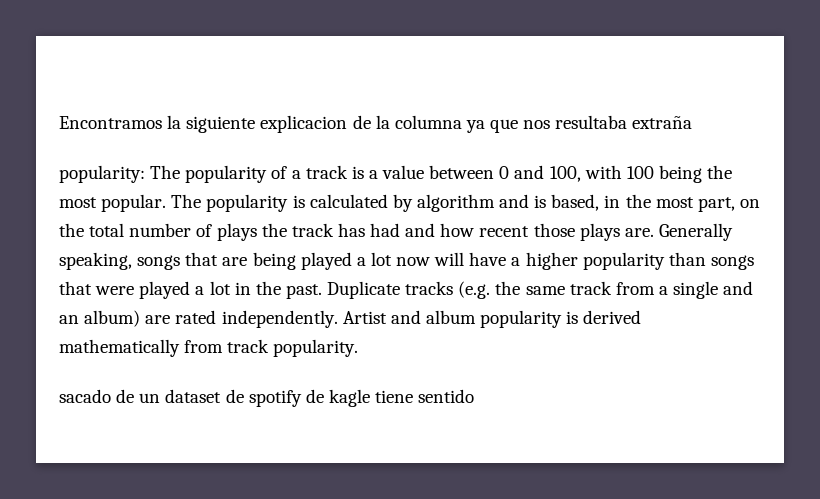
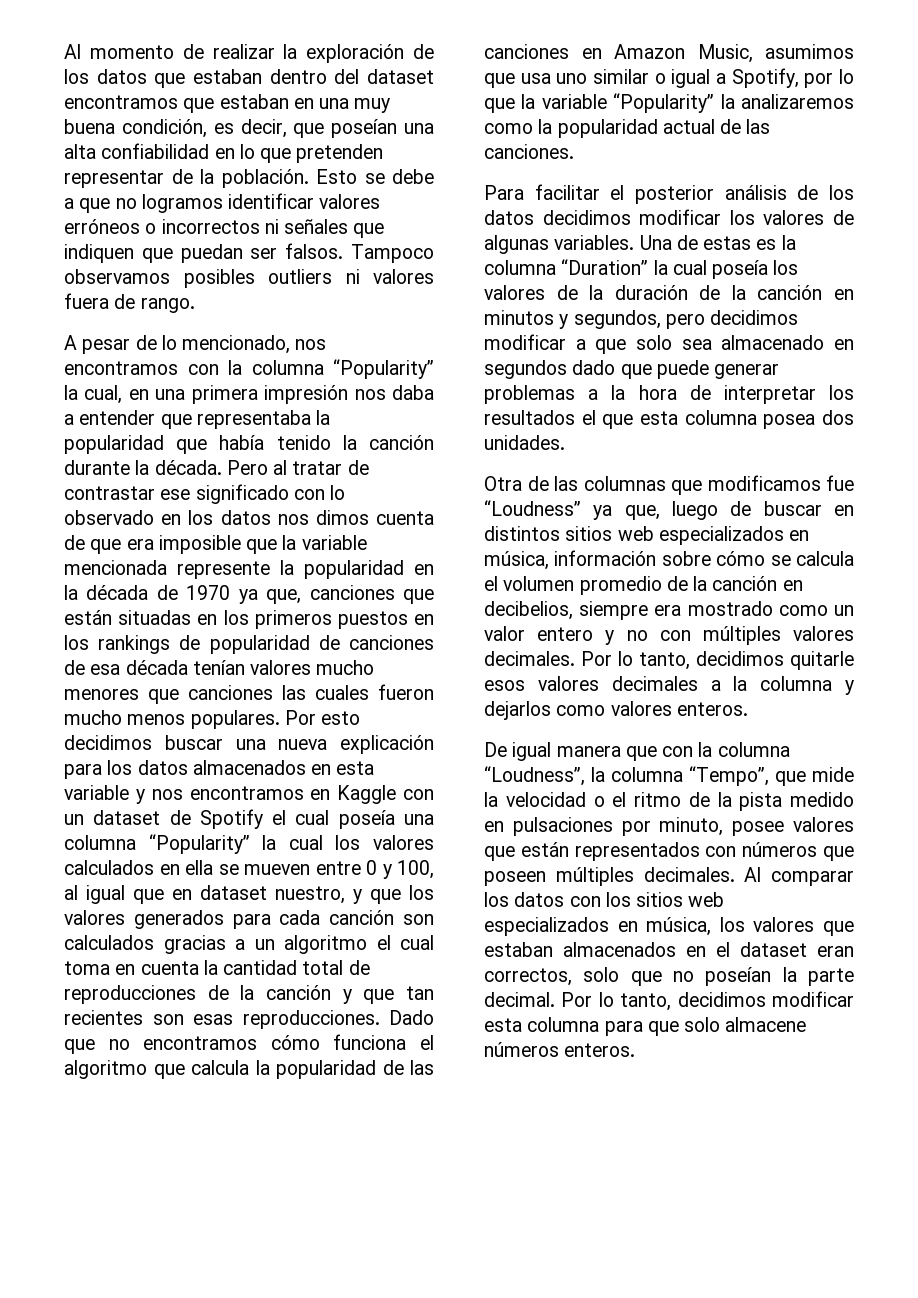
- Encontramos la siguiente explicacion de la columna ya que nos resultaba extraña
- popularity: The popularity of a track is a value between 0 and 100, with 100 being the most popular. The popularity is calculated by algorithm and is based, in the most part, on the total number of plays the track has had and how recent those plays are. Generally speaking, songs that are being played a lot now will have a higher popularity than songs that were played a lot in the past. Duplicate tracks (e.g. the same track from a single and an album) are rated independently. Artist and album popularity is derived mathematically from track popularity.
- sacado de un dataset de spotify de kagle tiene sentido
+ Al momento de realizar la exploración de los datos que estaban dentro del dataset encontramos que estaban en una muy buena condición, es decir, que poseían una alta confiabilidad en lo que pretenden representar de la población. Esto se debe a que no logramos identificar valores erróneos o incorrectos ni señales que indiquen que puedan ser falsos. Tampoco observamos posibles outliers ni valores fuera de rango.
+ A pesar de lo mencionado, nos encontramos con la columna “Popularity” la cual, en una primera impresión nos daba a entender que representaba la popularidad que había tenido la canción durante la década. Pero al tratar de contrastar ese significado con lo observado en los datos nos dimos cuenta de que era imposible que la variable mencionada represente la popularidad en la década de 1970 ya que, canciones que están situadas en los primeros puestos en los rankings de popularidad de canciones de esa década tenían valores mucho menores que canciones las cuales fueron mucho menos populares. Por esto decidimos buscar una nueva explicación para los datos almacenados en esta variable y nos encontramos en Kaggle con un dataset de Spotify el cual poseía una columna “Popularity” la cual los valores calculados en ella se mueven entre 0 y 100, al igual que en dataset nuestro, y que los valores generados para cada canción son calculados gracias a un algoritmo el cual toma en cuenta la cantidad total de reproducciones de la canción y que tan recientes son esas reproducciones. Dado que no encontramos cómo funciona el algoritmo que calcula la popularidad de las canciones en Amazon Music, asumimos que usa uno similar o igual a Spotify, por lo que la variable “Popularity” la analizaremos como la popularidad actual de las canciones.
+ Para facilitar el posterior análisis de los datos decidimos modificar los valores de algunas variables. Una de estas es la columna “Duration” la cual poseía los valores de la duración de la canción en minutos y segundos, pero decidimos modificar a que solo sea almacenado en segundos dado que puede generar problemas a la hora de interpretar los resultados el que esta columna posea dos unidades.
+ Otra de las columnas que modificamos fue “Loudness” ya que, luego de buscar en distintos sitios web especializados en música, información sobre cómo se calcula el volumen promedio de la canción en decibelios, siempre era mostrado como un valor entero y no con múltiples valores decimales. Por lo tanto, decidimos quitarle esos valores decimales a la columna y dejarlos como valores enteros.
+ De igual manera que con la columna “Loudness”, la columna “Tempo”, que mide la velocidad o el ritmo de la pista medido en pulsaciones por minuto, posee valores que están representados con números que poseen múltiples decimales. Al comparar los datos con los sitios web especializados en música, los valores que estaban almacenados en el dataset eran correctos, solo que no poseían la parte decimal. Por lo tanto, decidimos modificar esta columna para que solo almacene números enteros.

